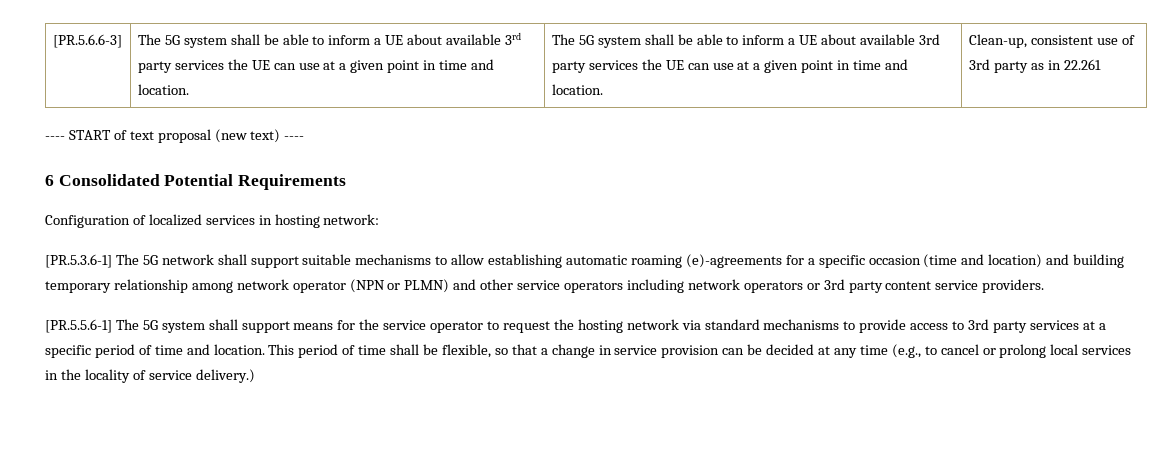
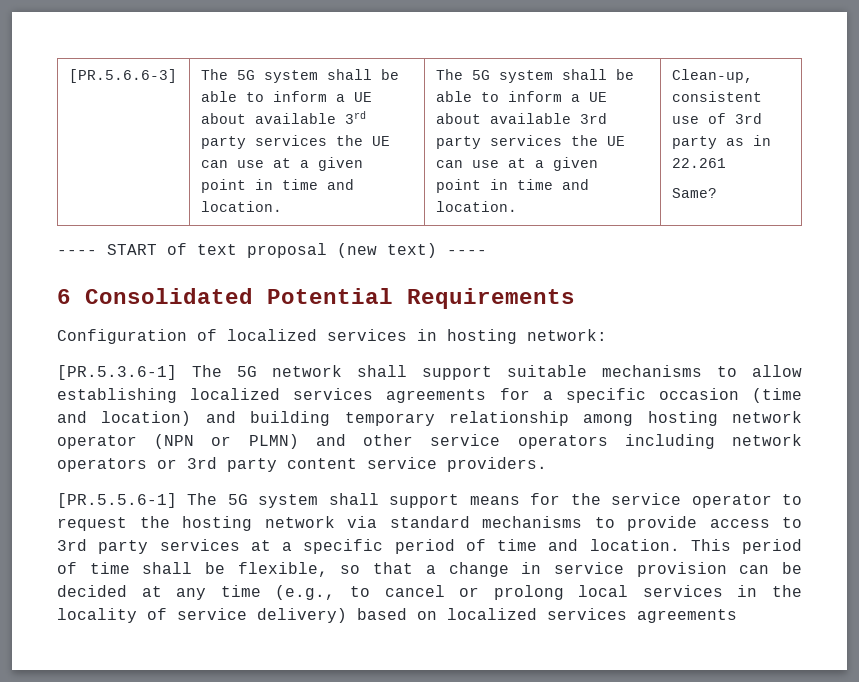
+ Same?
- [PR.5.3.6-1] The 5G network shall support suitable mechanisms to allow establishing automatic roaming (e)-agreements for a specific occasion (time and location) and building temporary relationship among network operator (NPN or PLMN) and other service operators including network operators or 3rd party content service providers.
+ [PR.5.3.6-1] The 5G network shall support suitable mechanisms to allow establishing localized services agreements for a specific occasion (time and location) and building temporary relationship among hosting network operator (NPN or PLMN) and other service operators including network operators or 3rd party content service providers.
- This period of time shall be flexible, so that a change in service provision can be decided at any time (e.g., to cancel or prolong local services in the locality of service delivery.)
+ This period of time shall be flexible, so that a change in service provision can be decided at any time (e.g., to cancel or prolong local services in the locality of service delivery) based on localized services agreements

